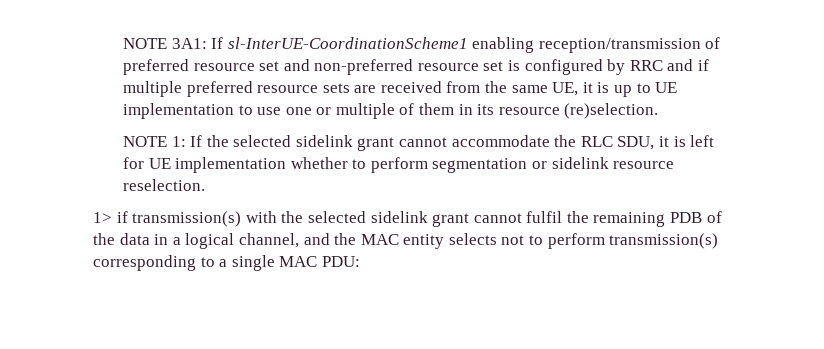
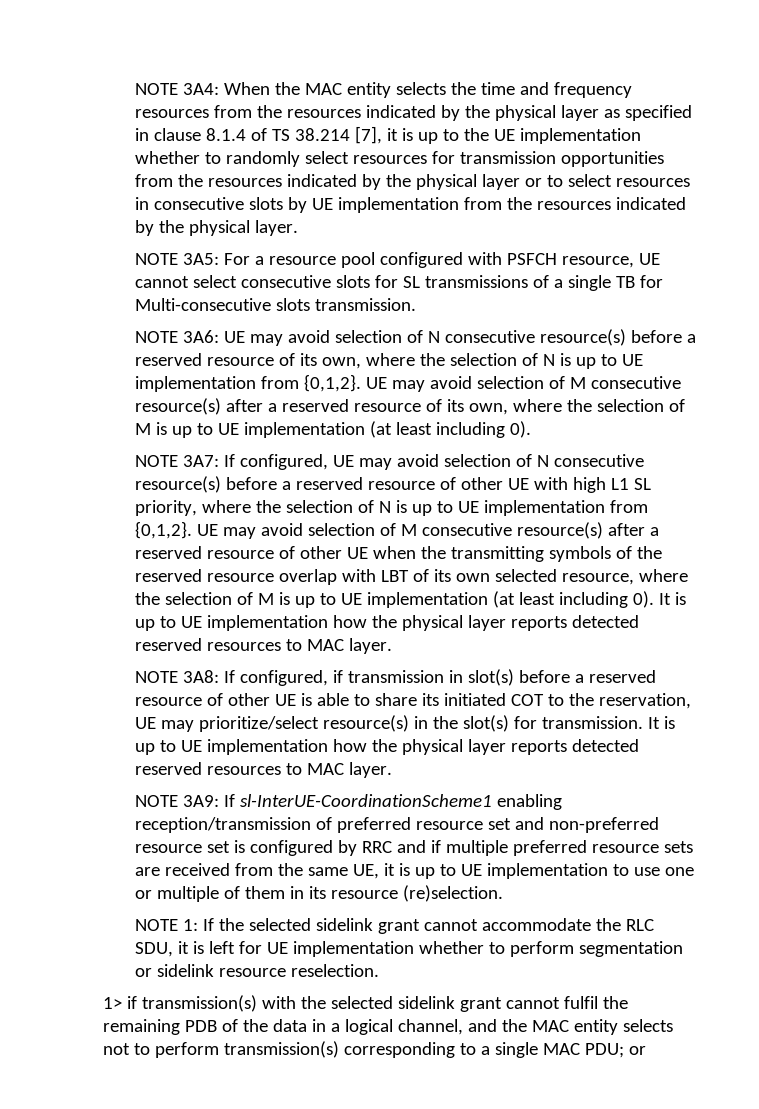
- NOTE 3A1: If sl-InterUE-CoordinationScheme1 enabling reception/transmission of preferred resource set and non-preferred resource set is configured by RRC and if multiple preferred resource sets are received from the same UE, it is up to UE implementation to use one or multiple of them in its resource (re)selection.
+ NOTE 3A4: When the MAC entity selects the time and frequency resources from the resources indicated by the physical layer as specified in clause 8.1.4 of TS 38.214 [7], it is up to the UE implementation whether to randomly select resources for transmission opportunities from the resources indicated by the physical layer or to select resources in consecutive slots by UE implementation from the resources indicated by the physical layer.
+ NOTE 3A5: For a resource pool configured with PSFCH resource, UE cannot select consecutive slots for SL transmissions of a single TB for Multi-consecutive slots transmission.
+ NOTE 3A6: UE may avoid selection of N consecutive resource(s) before a reserved resource of its own, where the selection of N is up to UE implementation from {0,1,2}. UE may avoid selection of M consecutive resource(s) after a reserved resource of its own, where the selection of M is up to UE implementation (at least including 0).
+ NOTE 3A7: If configured, UE may avoid selection of N consecutive resource(s) before a reserved resource of other UE with high L1 SL priority, where the selection of N is up to UE implementation from {0,1,2}. UE may avoid selection of M consecutive resource(s) after a reserved resource of other UE when the transmitting symbols of the reserved resource overlap with LBT of its own selected resource, where the selection of M is up to UE implementation (at least including 0). It is up to UE implementation how the physical layer reports detected reserved resources to MAC layer.
+ NOTE 3A8: If configured, if transmission in slot(s) before a reserved resource of other UE is able to share its initiated COT to the reservation, UE may prioritize/select resource(s) in the slot(s) for transmission. It is up to UE implementation how the physical layer reports detected reserved resources to MAC layer.
+ NOTE 3A9: If sl-InterUE-CoordinationScheme1 enabling reception/transmission of preferred resource set and non-preferred resource set is configured by RRC and if multiple preferred resource sets are received from the same UE, it is up to UE implementation to use one or multiple of them in its resource (re)selection.
- 1> if transmission(s) with the selected sidelink grant cannot fulfil the remaining PDB of the data in a logical channel, and the MAC entity selects not to perform transmission(s) corresponding to a single MAC PDU:
+ 1> if transmission(s) with the selected sidelink grant cannot fulfil the remaining PDB of the data in a logical channel, and the MAC entity selects not to perform transmission(s) corresponding to a single MAC PDU; or

